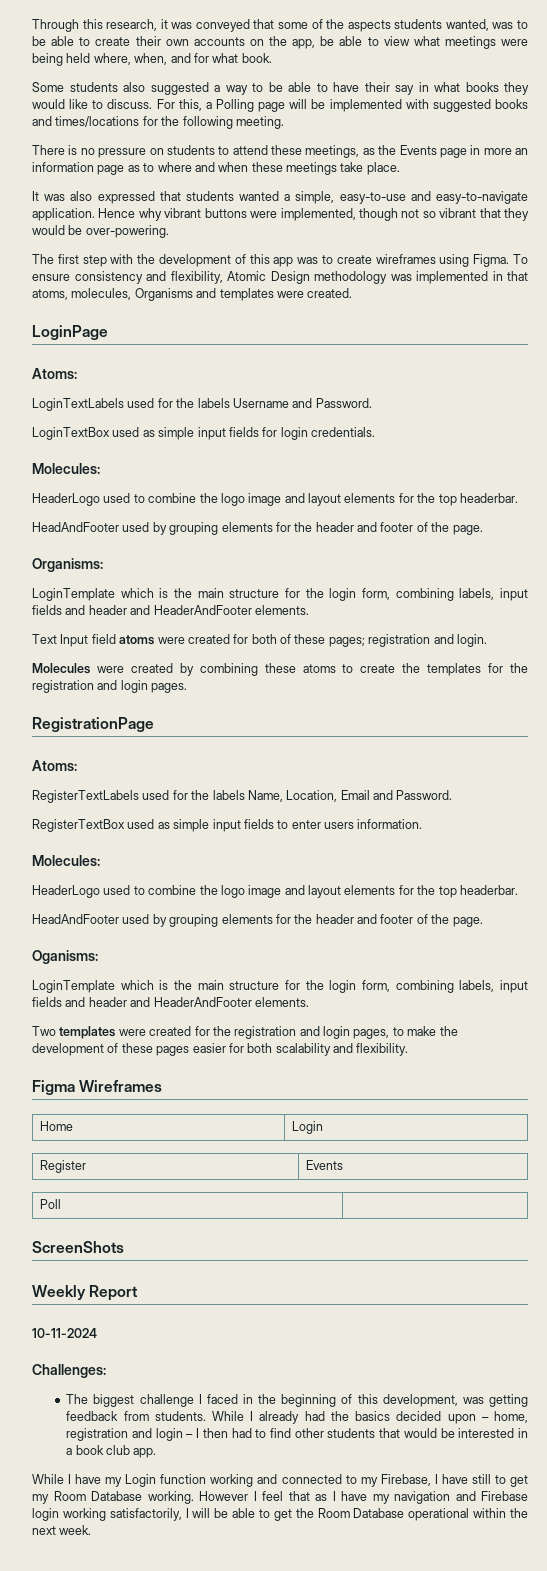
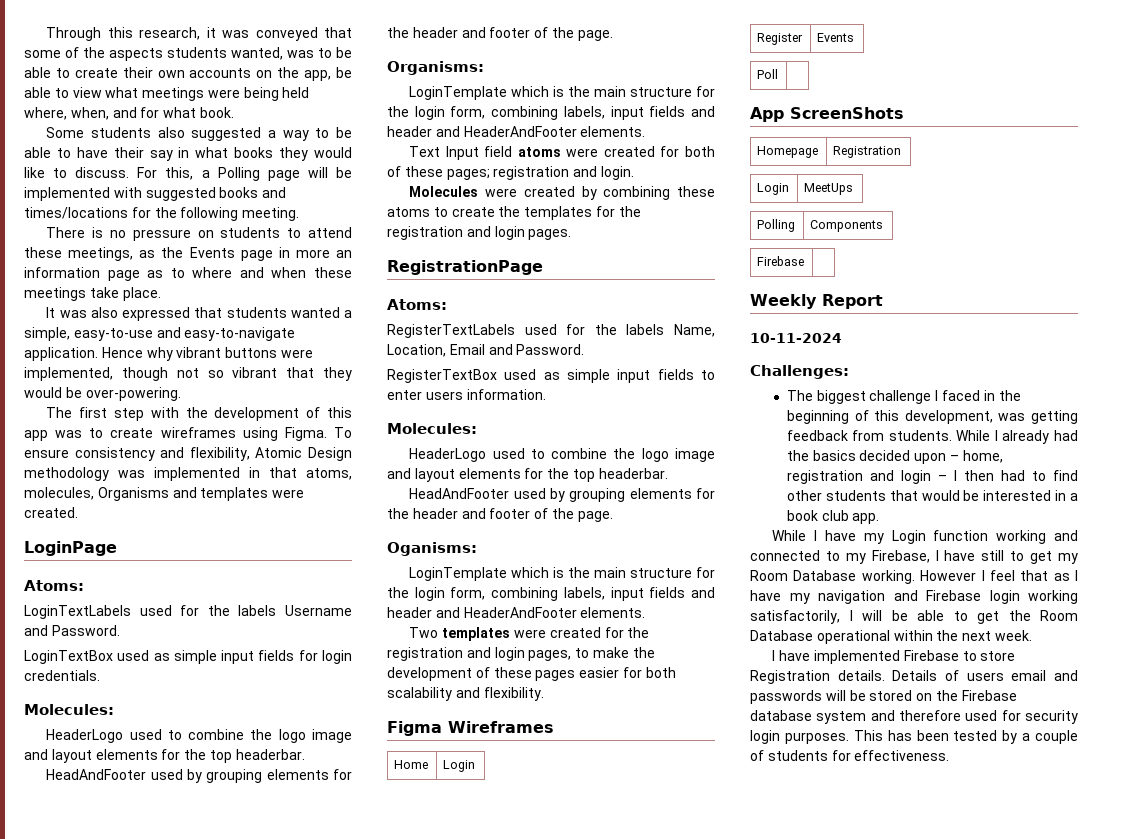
- ScreenShots
+ App ScreenShots
+ Homepage | Registration
+ Login | MeetUps
+ Polling | Components
+ Firebase |
+ I have implemented Firebase to store Registration details. Details of users email and passwords will be stored on the Firebase database system and therefore used for security login purposes. This has been tested by a couple of students for effectiveness.

